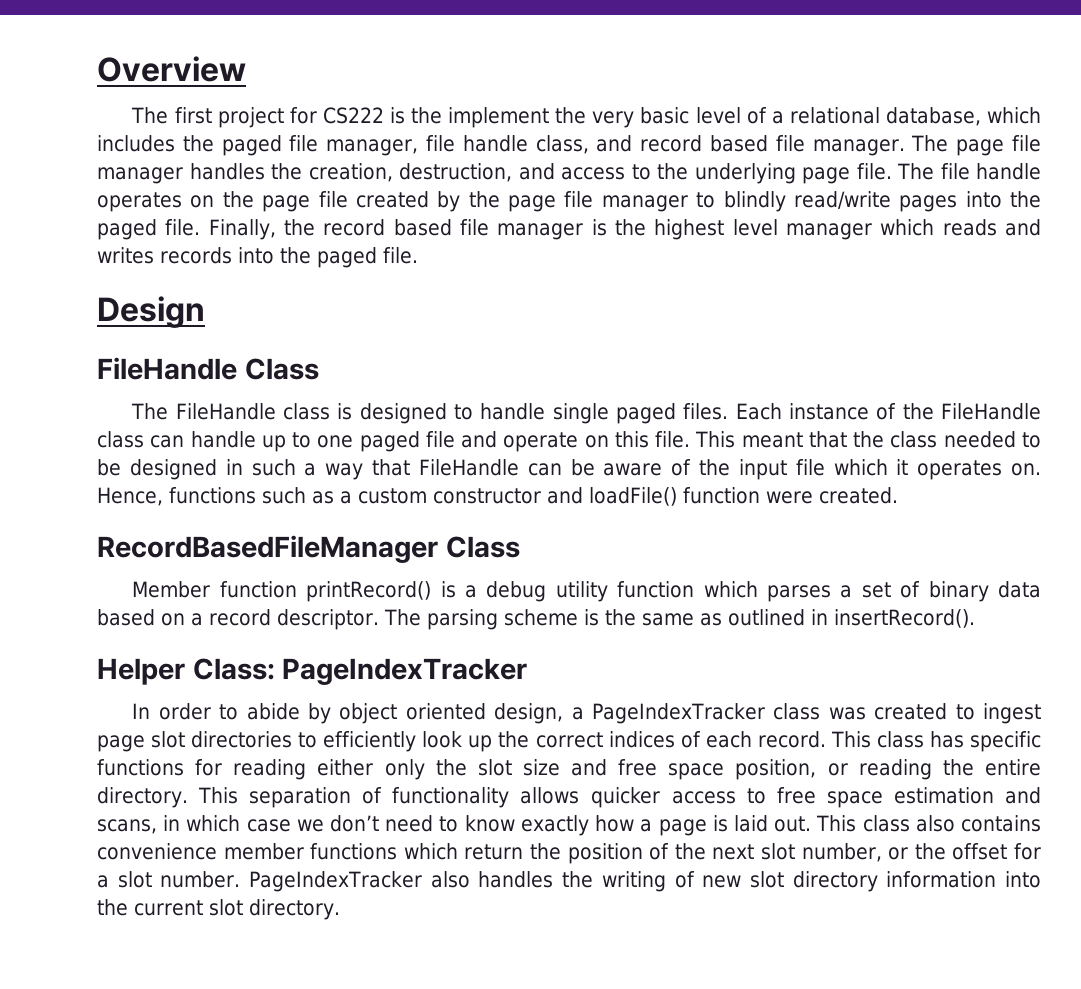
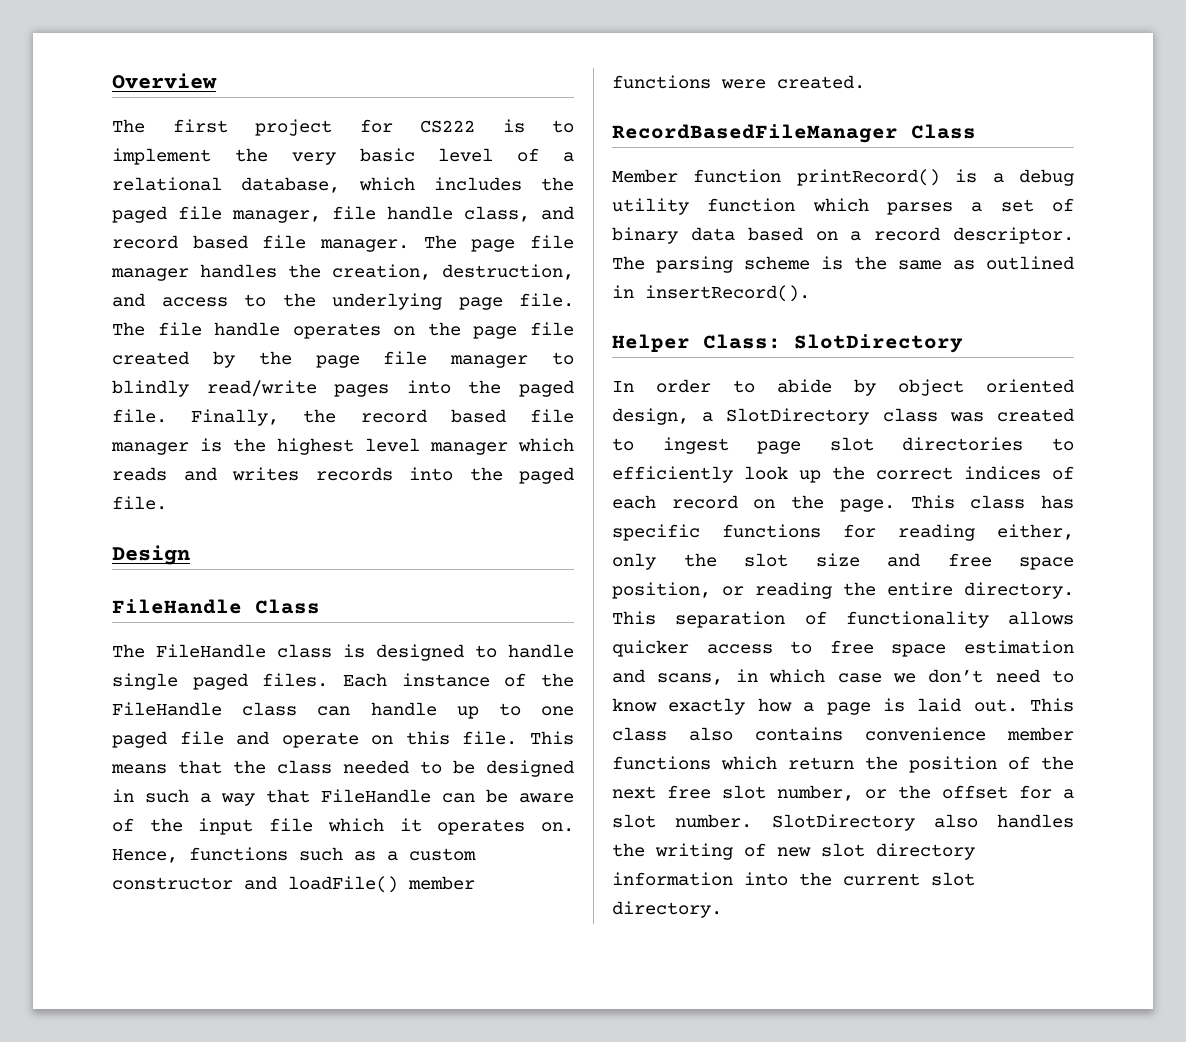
- The first project for CS222 is the implement the very basic level of a relational database, which includes the paged file manager, file handle class, and record based file manager.
+ The first project for CS222 is to implement the very basic level of a relational database, which includes the paged file manager, file handle class, and record based file manager.
- This meant that the class needed to be designed in such a way that FileHandle can be aware of the input file which it operates on.
+ This means that the class needed to be designed in such a way that FileHandle can be aware of the input file which it operates on.
- Hence, functions such as a custom constructor and loadFile() function were created.
+ Hence, functions such as a custom constructor and loadFile() member functions were created.
- Helper Class: PageIndexTracker
+ Helper Class: SlotDirectory
- In order to abide by object oriented design, a PageIndexTracker class was created to ingest page slot directories to efficiently look up the correct indices of each record.
+ In order to abide by object oriented design, a SlotDirectory class was created to ingest page slot directories to efficiently look up the correct indices of each record on the page.
- This class has specific functions for reading either only the slot size and free space position, or reading the entire directory.
+ This class has specific functions for reading either, only the slot size and free space position, or reading the entire directory.
- This class also contains convenience member functions which return the position of the next slot number, or the offset for a slot number.
+ This class also contains convenience member functions which return the position of the next free slot number, or the offset for a slot number.
- PageIndexTracker also handles the writing of new slot directory information into the current slot directory.
+ SlotDirectory also handles the writing of new slot directory information into the current slot directory.

